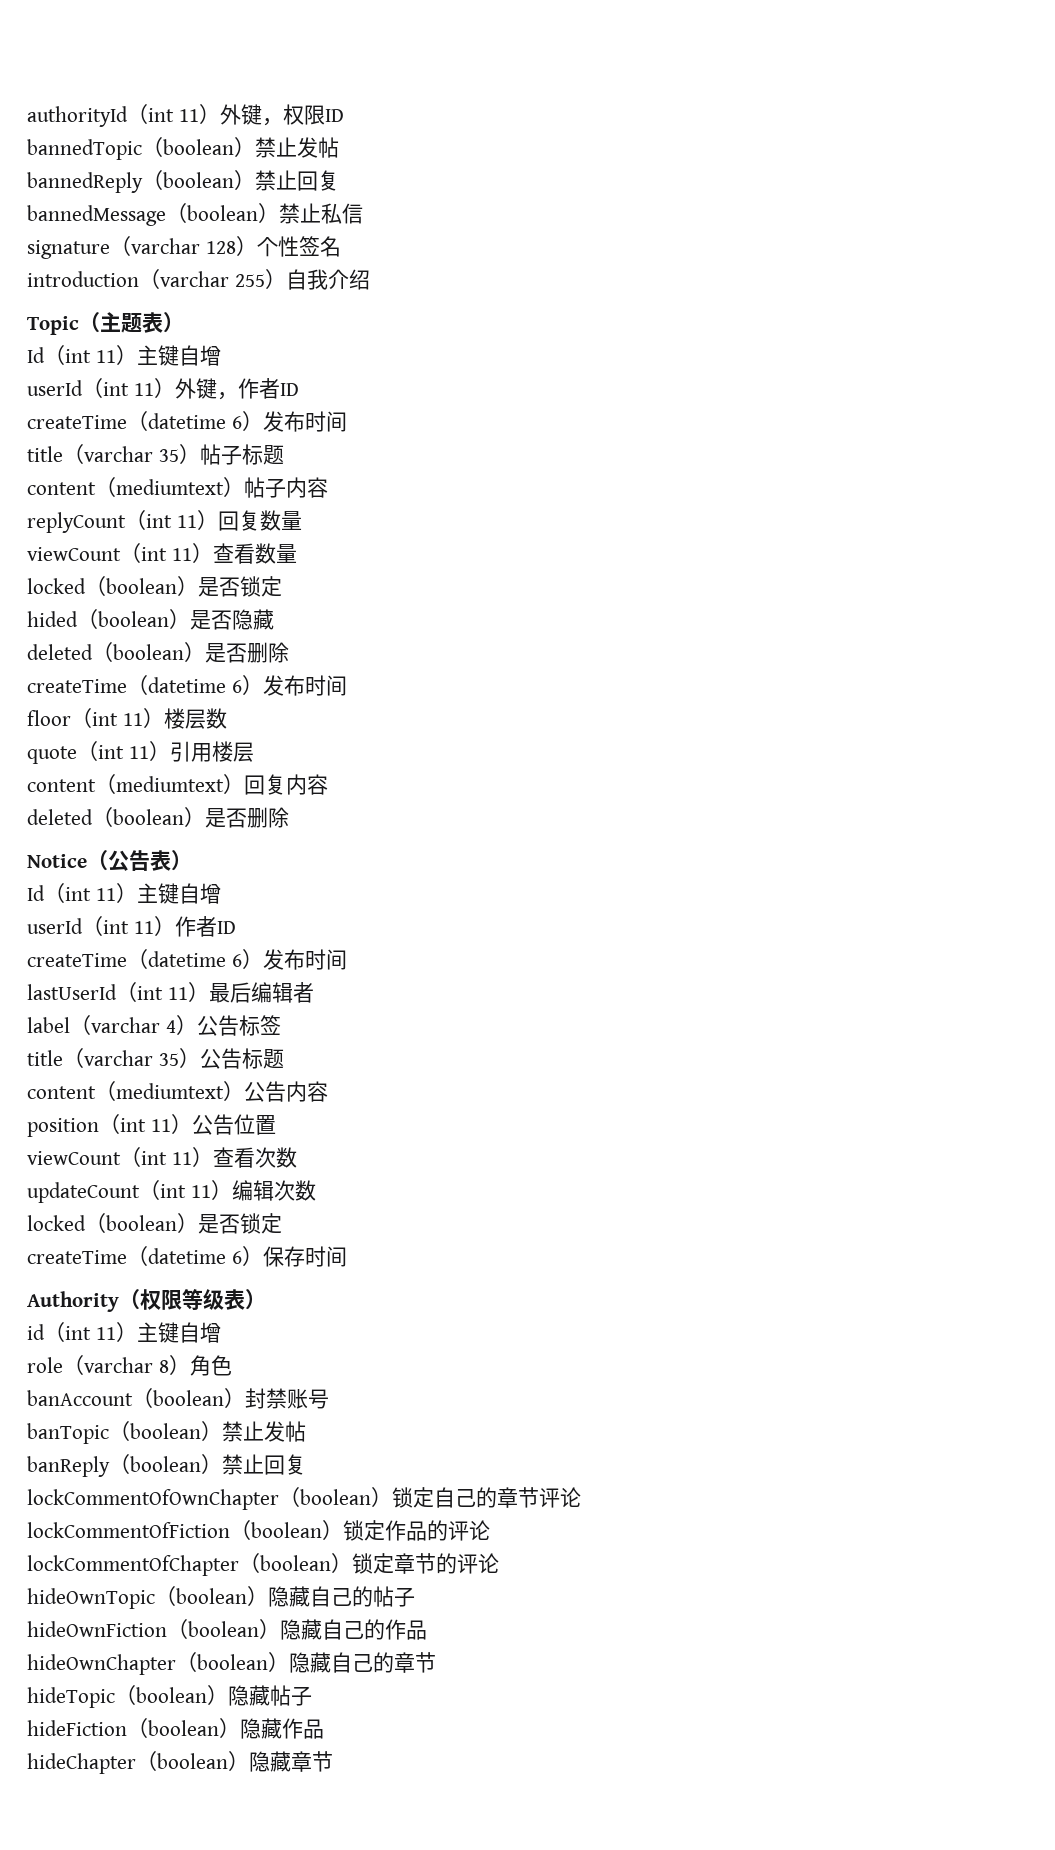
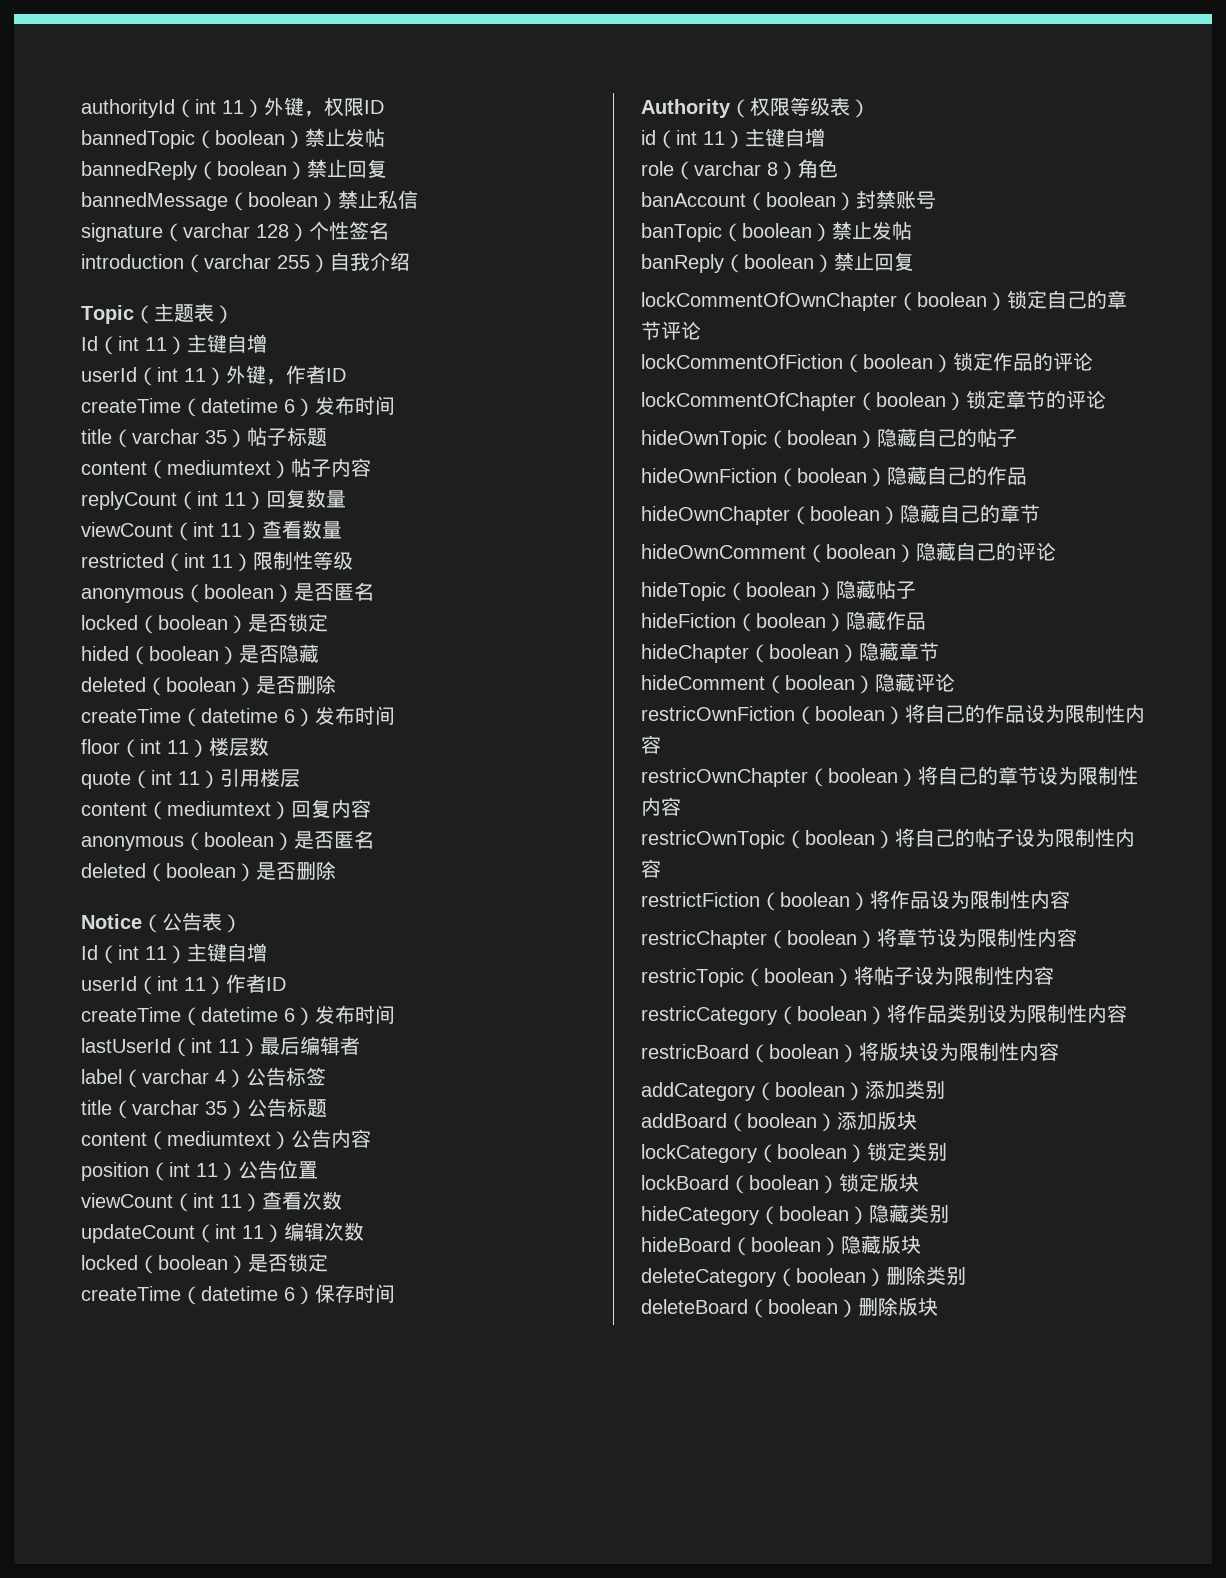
+ restricted（int 11）限制性等级
+ anonymous（boolean）是否匿名
  content（mediumtext）回复内容
+ anonymous（boolean）是否匿名
+ hideOwnComment（boolean）隐藏自己的评论
+ hideComment（boolean）隐藏评论
+ restricOwnFiction（boolean）将自己的作品设为限制性内容
+ restricOwnChapter（boolean）将自己的章节设为限制性内容
+ restricOwnTopic（boolean）将自己的帖子设为限制性内容
+ restrictFiction（boolean）将作品设为限制性内容
+ restricChapter（boolean）将章节设为限制性内容
+ restricTopic（boolean）将帖子设为限制性内容
+ restricCategory（boolean）将作品类别设为限制性内容
+ restricBoard（boolean）将版块设为限制性内容
+ addCategory（boolean）添加类别
+ addBoard（boolean）添加版块
+ lockCategory（boolean）锁定类别
+ lockBoard（boolean）锁定版块
+ hideCategory（boolean）隐藏类别
+ hideBoard（boolean）隐藏版块
+ deleteCategory（boolean）删除类别
+ deleteBoard（boolean）删除版块

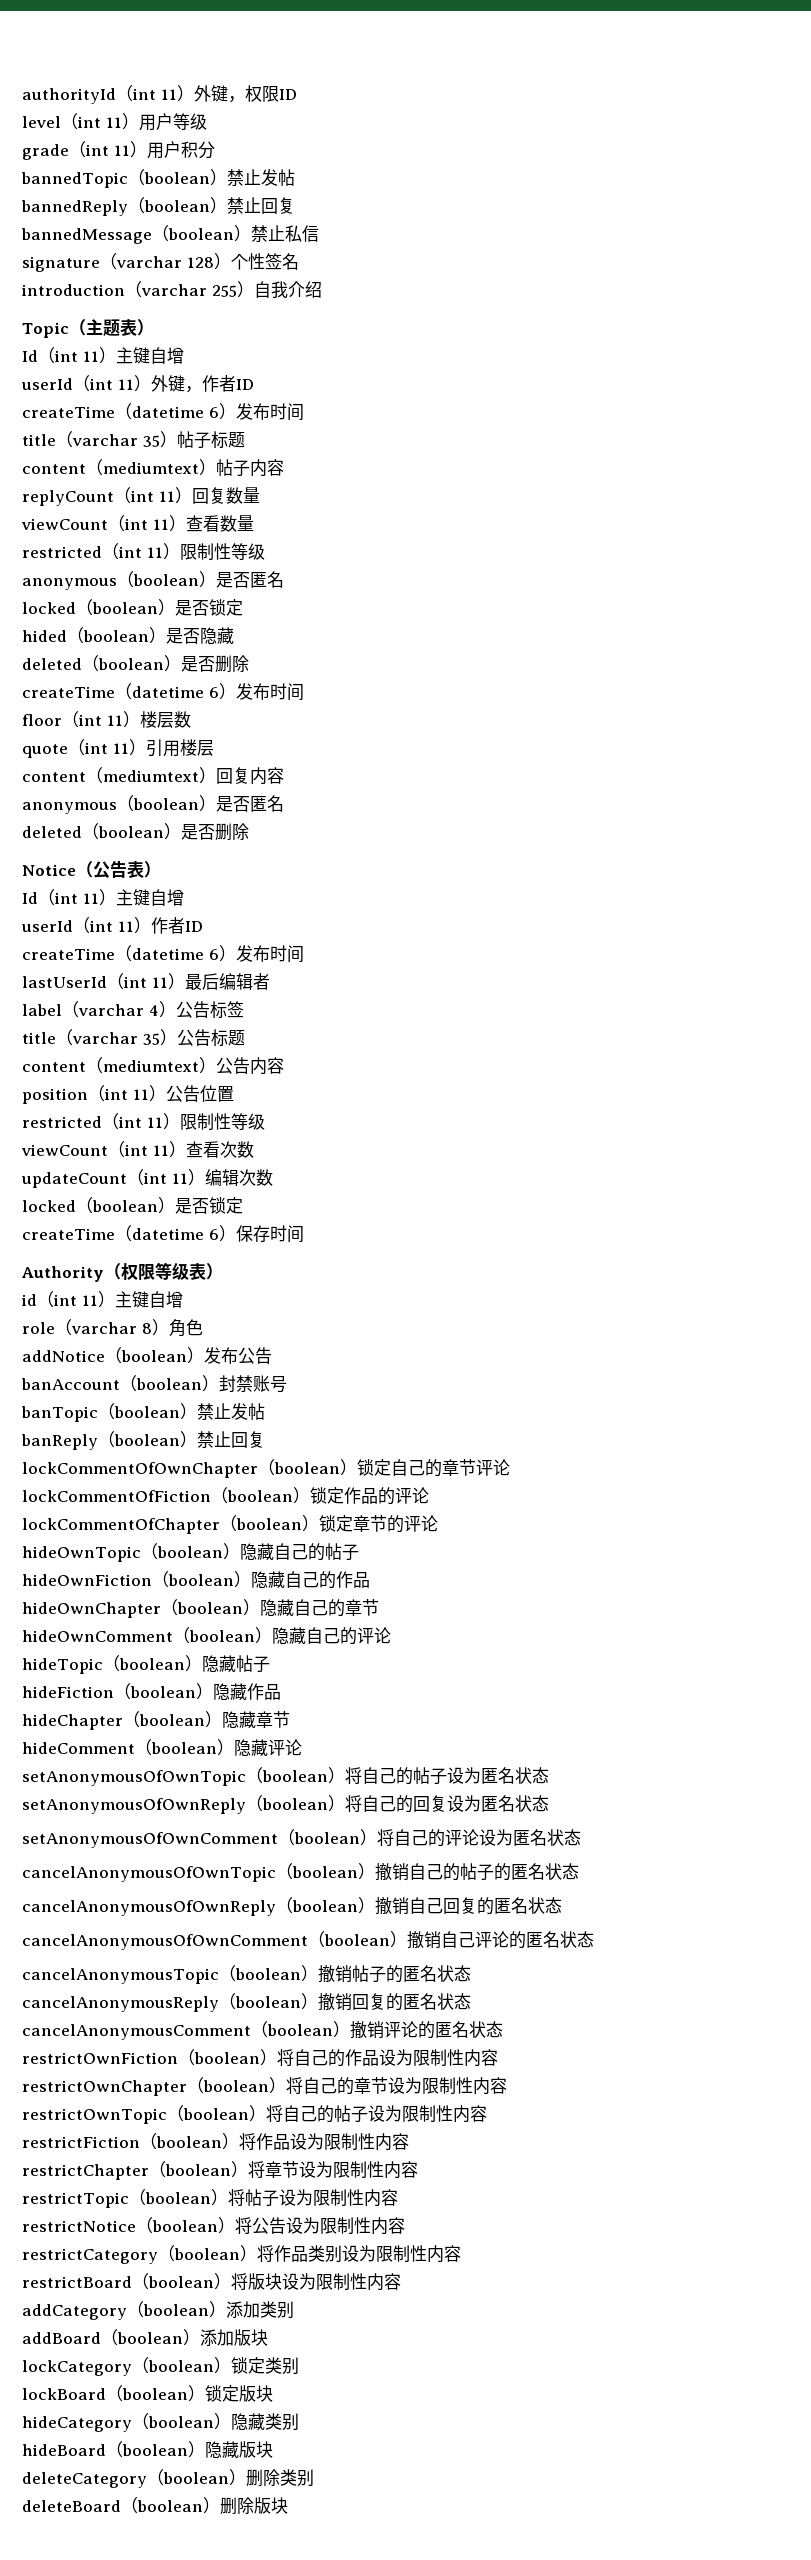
+ level（int 11）用户等级
+ grade（int 11）用户积分
  position（int 11）公告位置
+ restricted（int 11）限制性等级
+ addNotice（boolean）发布公告
- restricOwnFiction（boolean）将自己的作品设为限制性内容
+ setAnonymousOfOwnTopic（boolean）将自己的帖子设为匿名状态
+ setAnonymousOfOwnReply（boolean）将自己的回复设为匿名状态
+ setAnonymousOfOwnComment（boolean）将自己的评论设为匿名状态
+ cancelAnonymousOfOwnTopic（boolean）撤销自己的帖子的匿名状态
+ cancelAnonymousOfOwnReply（boolean）撤销自己回复的匿名状态
+ cancelAnonymousOfOwnComment（boolean）撤销自己评论的匿名状态
+ cancelAnonymousTopic（boolean）撤销帖子的匿名状态
+ cancelAnonymousReply（boolean）撤销回复的匿名状态
+ cancelAnonymousComment（boolean）撤销评论的匿名状态
+ restrictOwnFiction（boolean）将自己的作品设为限制性内容
- restricOwnChapter（boolean）将自己的章节设为限制性内容
+ restrictOwnChapter（boolean）将自己的章节设为限制性内容
- restricOwnTopic（boolean）将自己的帖子设为限制性内容
+ restrictOwnTopic（boolean）将自己的帖子设为限制性内容
- restricChapter（boolean）将章节设为限制性内容
+ restrictChapter（boolean）将章节设为限制性内容
- restricTopic（boolean）将帖子设为限制性内容
+ restrictTopic（boolean）将帖子设为限制性内容
- restricCategory（boolean）将作品类别设为限制性内容
+ restrictNotice（boolean）将公告设为限制性内容
+ restrictCategory（boolean）将作品类别设为限制性内容
- restricBoard（boolean）将版块设为限制性内容
+ restrictBoard（boolean）将版块设为限制性内容

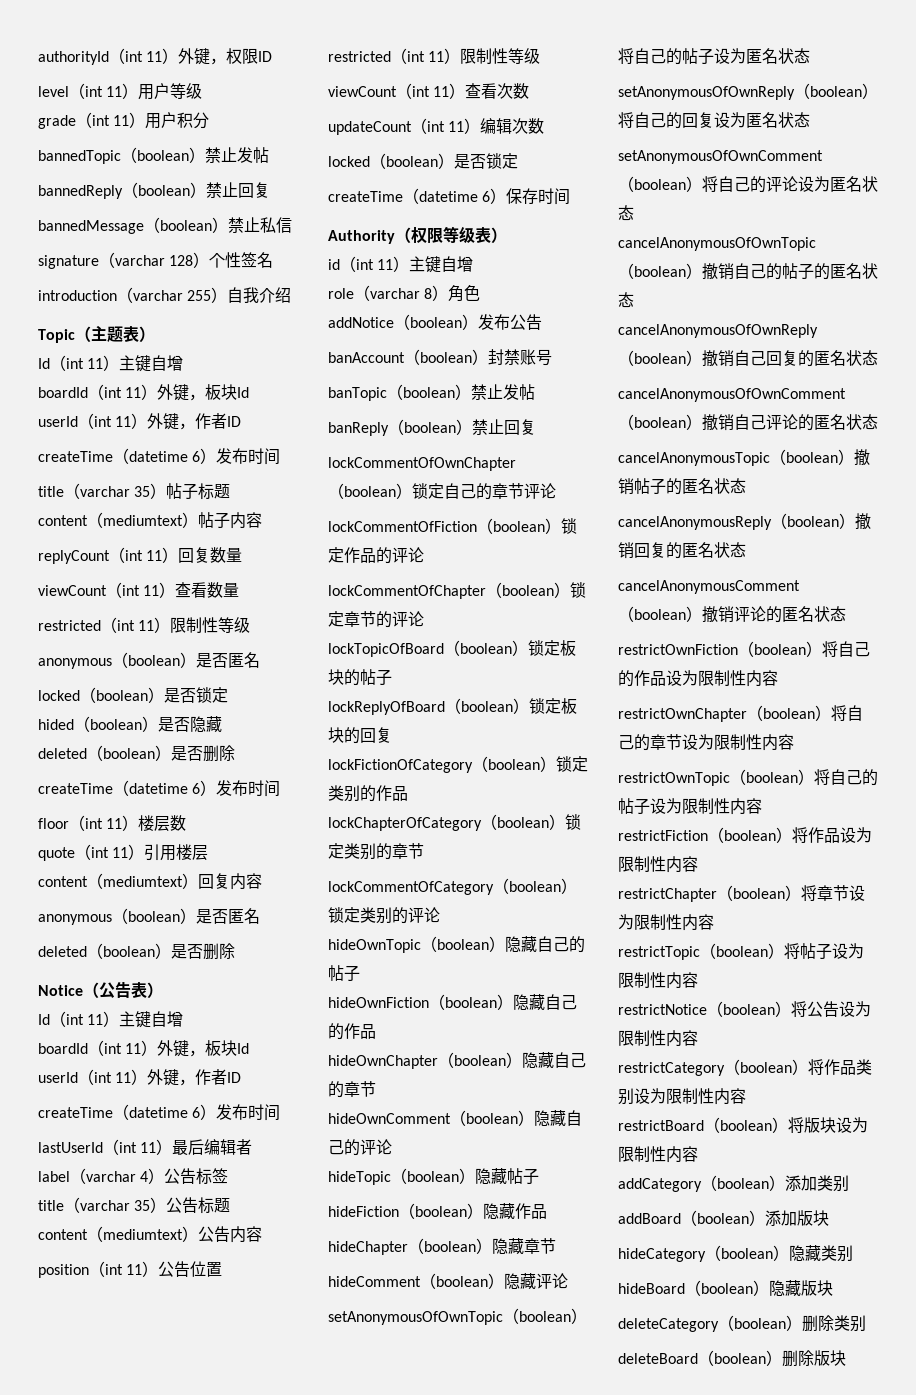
  Topic（主题表）
  Id（int 11）主键自增
+ boardId（int 11）外键，板块Id
  Notice（公告表）
  Id（int 11）主键自增
- userId（int 11）作者ID
+ boardId（int 11）外键，板块Id
+ userId（int 11）外键，作者ID
+ lockTopicOfBoard（boolean）锁定板块的帖子
+ lockReplyOfBoard（boolean）锁定板块的回复
+ lockFictionOfCategory（boolean）锁定类别的作品
+ lockChapterOfCategory（boolean）锁定类别的章节
+ lockCommentOfCategory（boolean）锁定类别的评论
- lockCategory（boolean）锁定类别
- lockBoard（boolean）锁定版块

